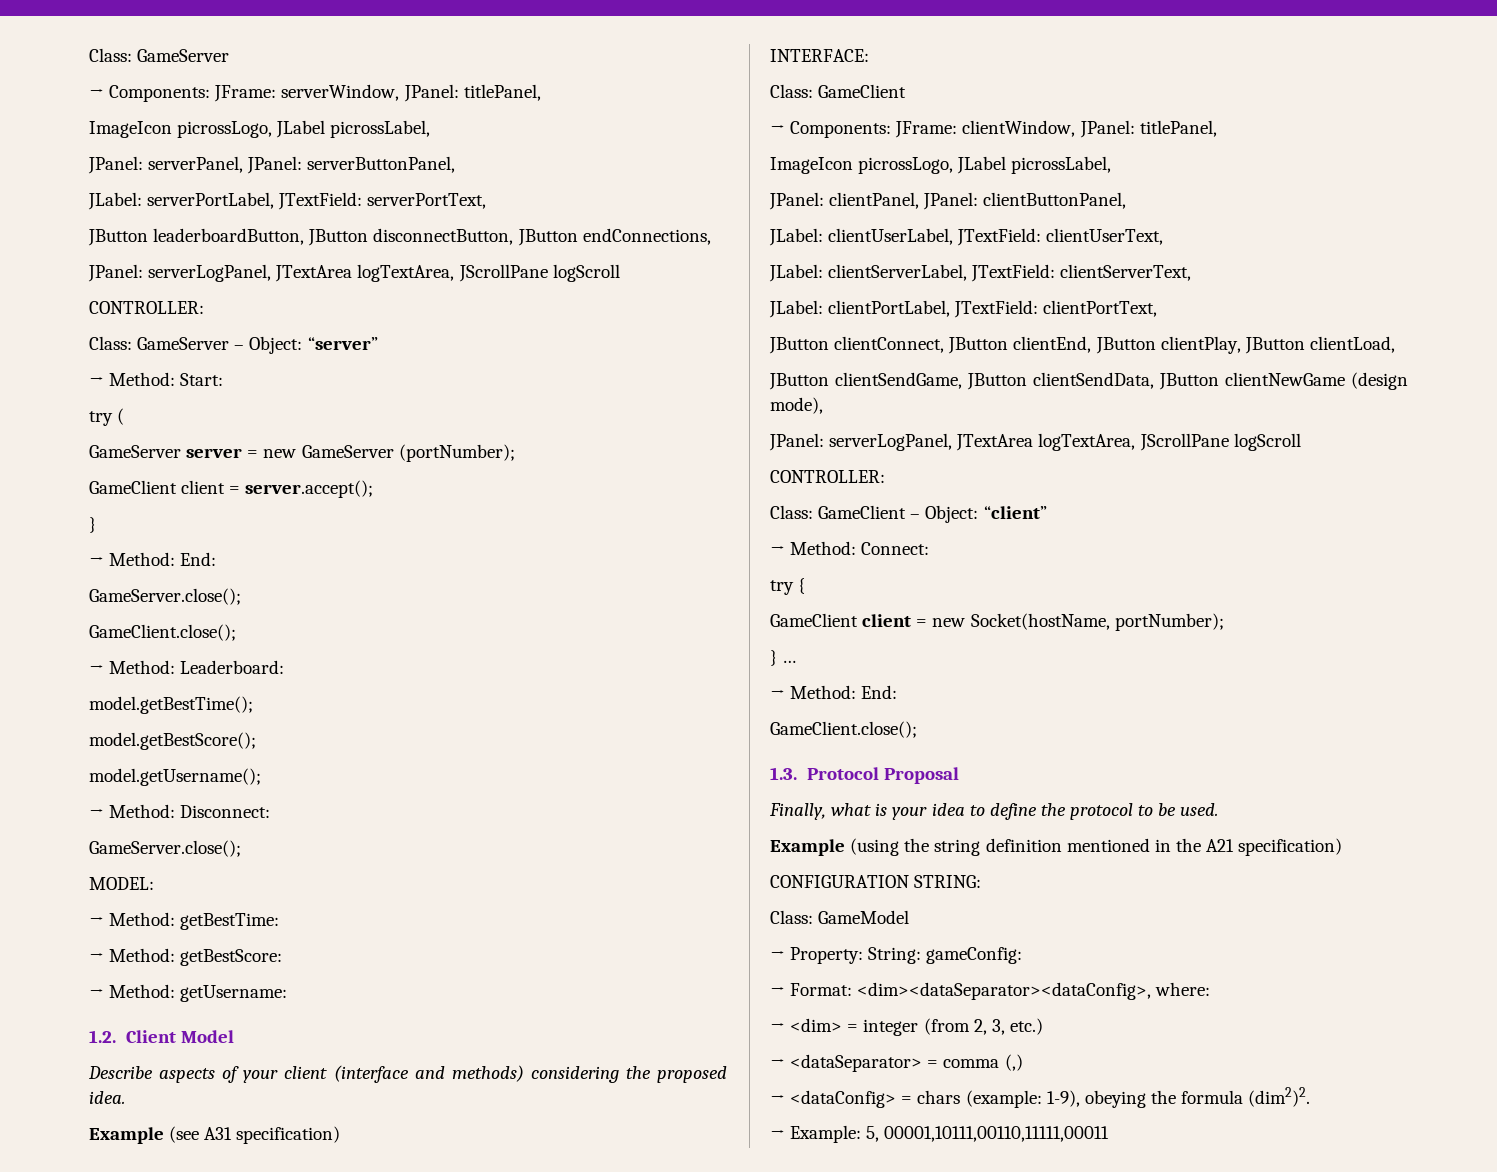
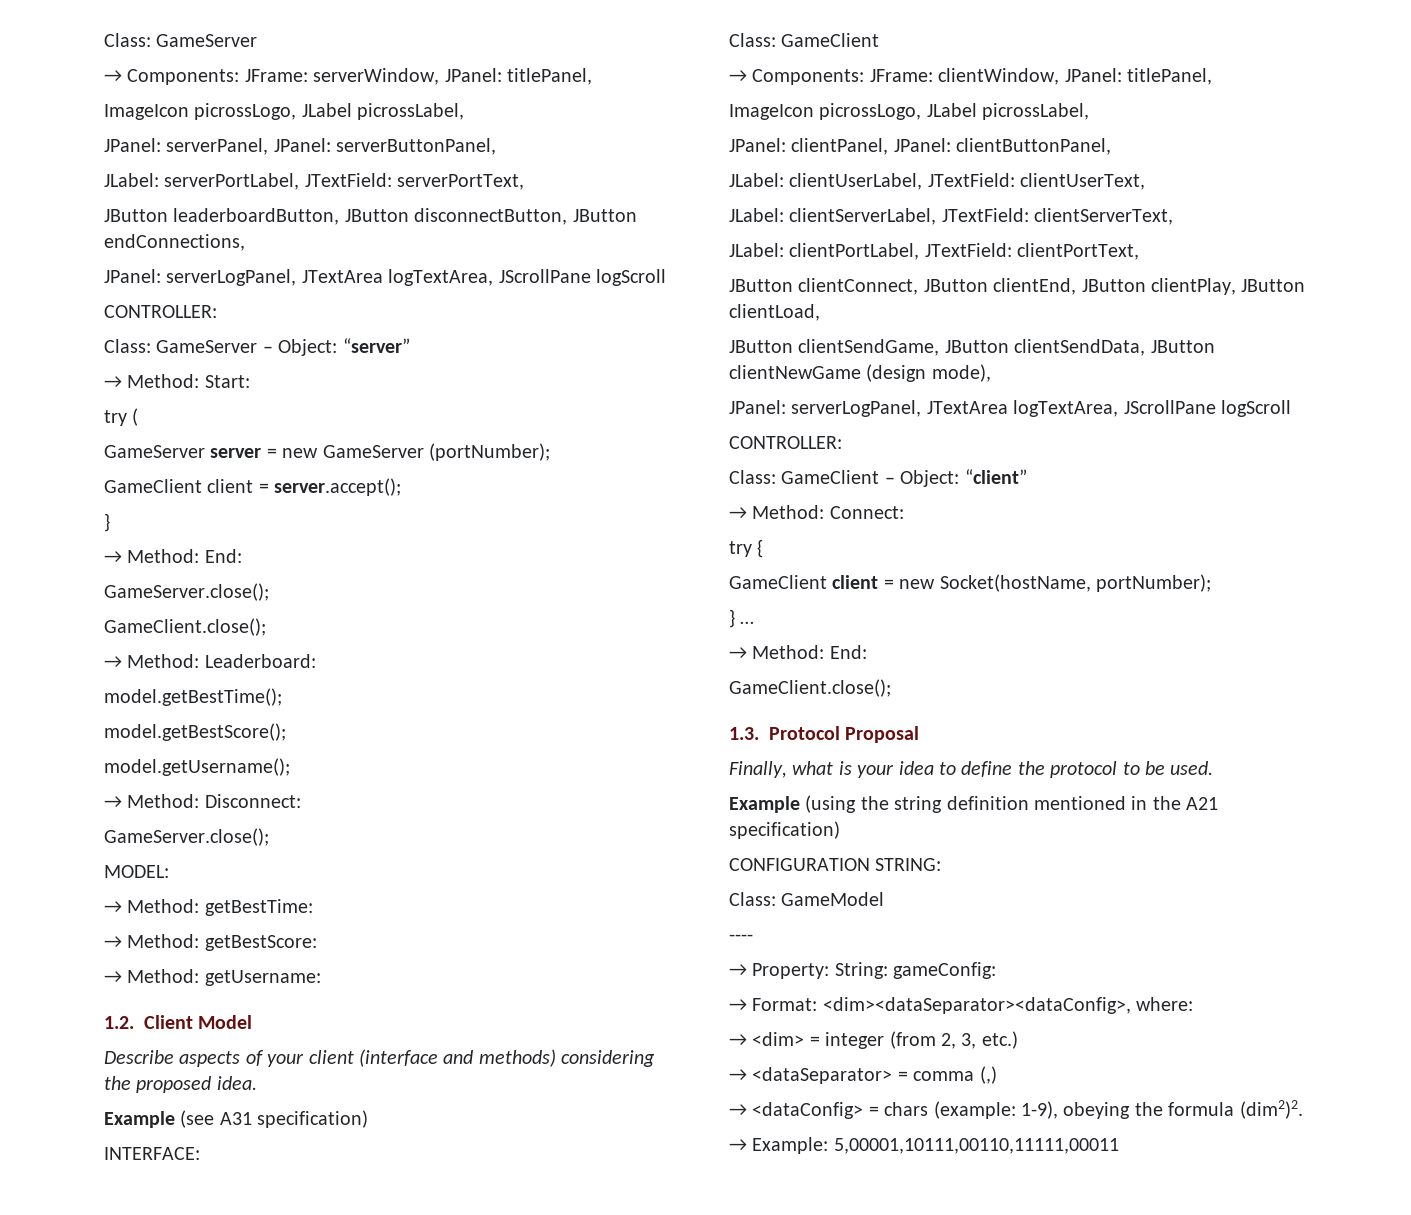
+ ----
- → Example: 5, 00001,10111,00110,11111,00011
+ → Example: 5,00001,10111,00110,11111,00011

